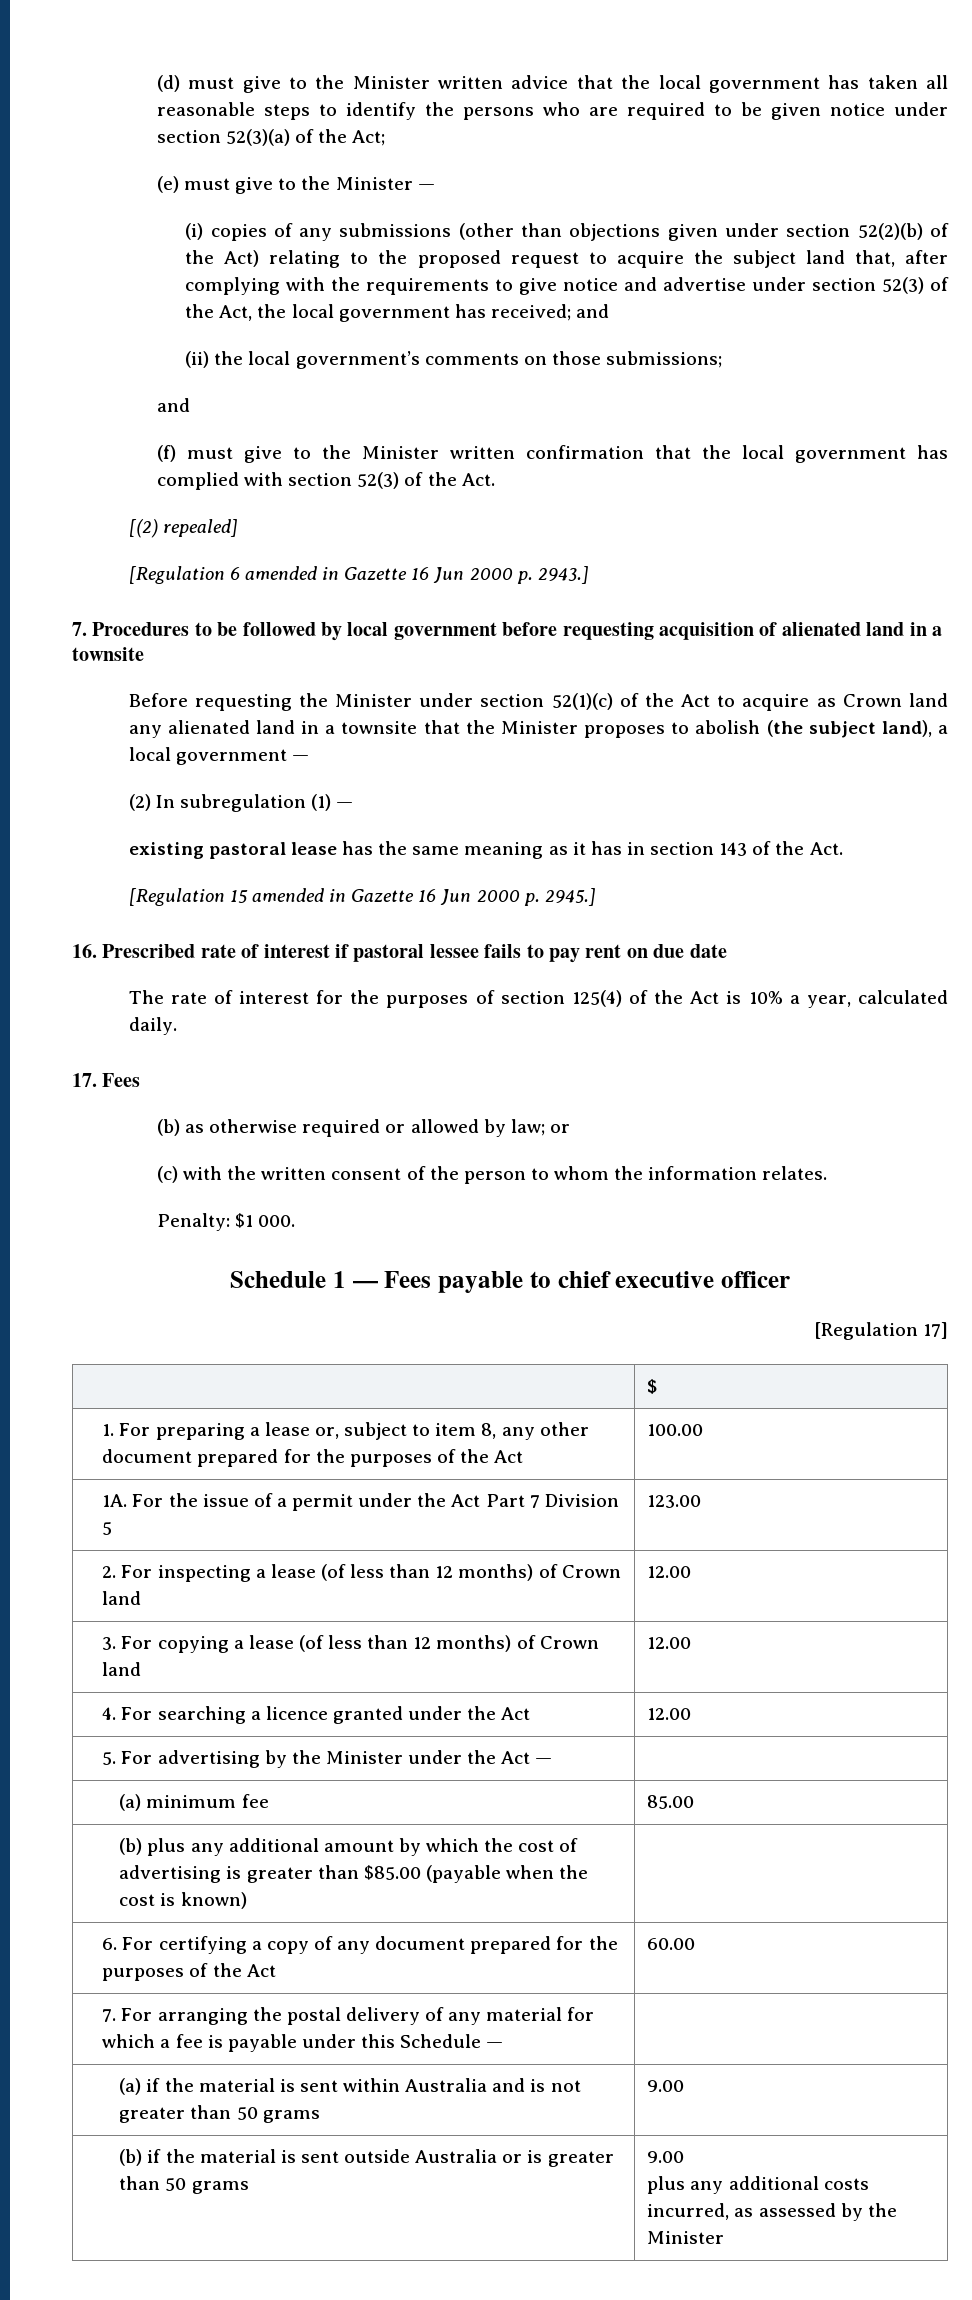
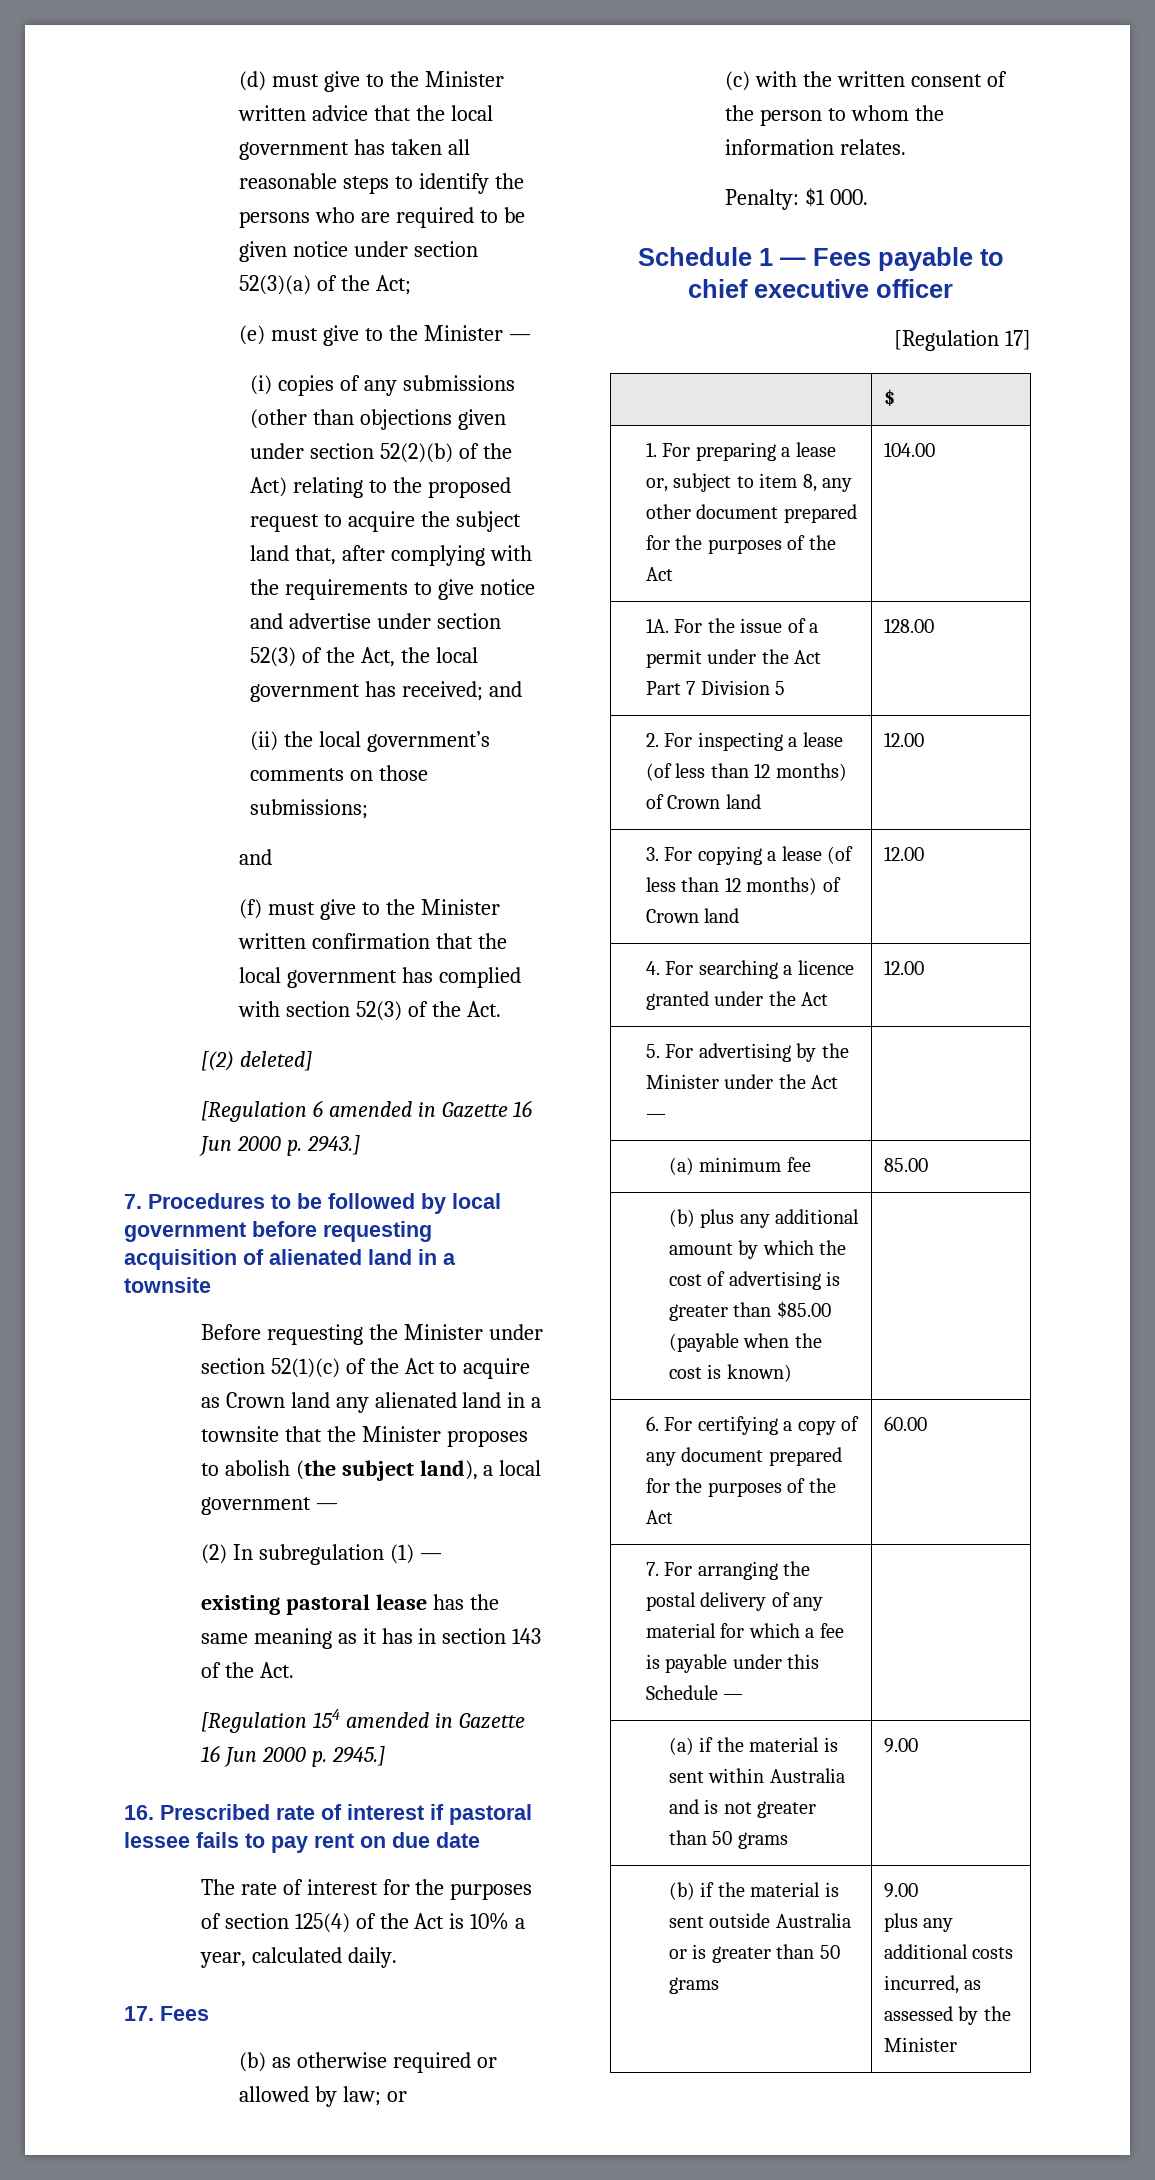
- [(2) repealed]
+ [(2) deleted]
- [Regulation 15 amended in Gazette 16 Jun 2000 p. 2945.]
+ [Regulation 154 amended in Gazette 16 Jun 2000 p. 2945.]
- 1. For preparing a lease or, subject to item 8, any other document prepared for the purposes of the Act | 100.00
+ 1. For preparing a lease or, subject to item 8, any other document prepared for the purposes of the Act | 104.00
- 1A. For the issue of a permit under the Act Part 7 Division 5 | 123.00
+ 1A. For the issue of a permit under the Act Part 7 Division 5 | 128.00

